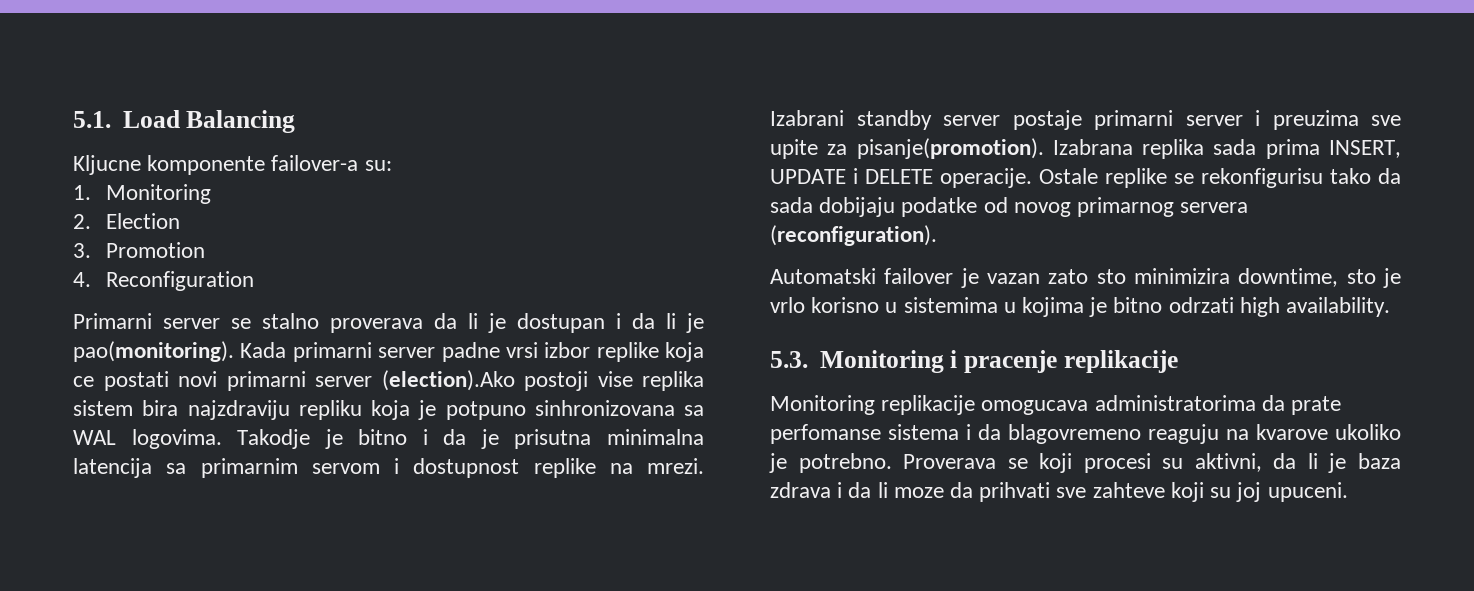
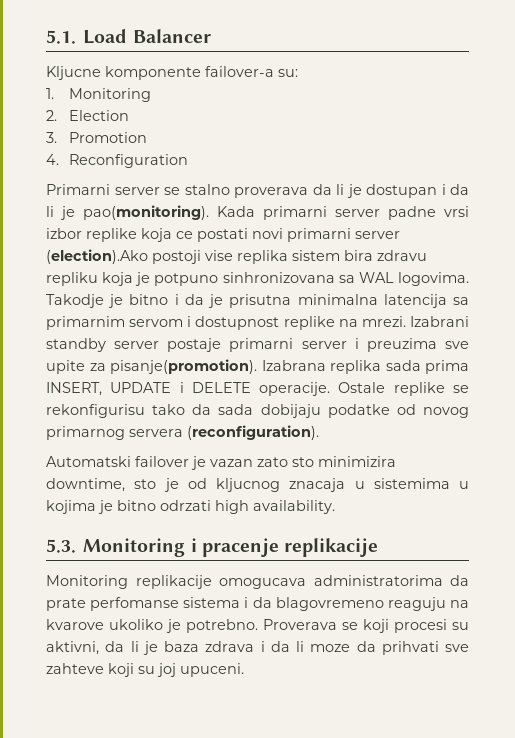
- 5.1. Load Balancing
+ 5.1. Load Balancer
- Kada primarni server padne vrsi izbor replike koja ce postati novi primarni server (election).Ako postoji vise replika sistem bira najzdraviju repliku koja je potpuno sinhronizovana sa WAL logovima.
+ Kada primarni server padne vrsi izbor replike koja ce postati novi primarni server (election).Ako postoji vise replika sistem bira zdravu repliku koja je potpuno sinhronizovana sa WAL logovima.
- Automatski failover je vazan zato sto minimizira downtime, sto je vrlo korisno u sistemima u kojima je bitno odrzati high availability.
+ Automatski failover je vazan zato sto minimizira downtime, sto je od kljucnog znacaja u sistemima u kojima je bitno odrzati high availability.

